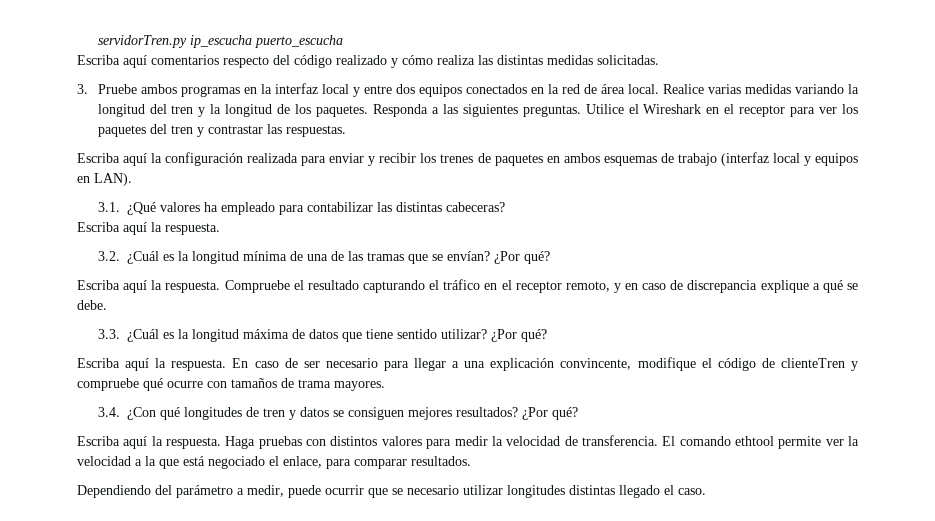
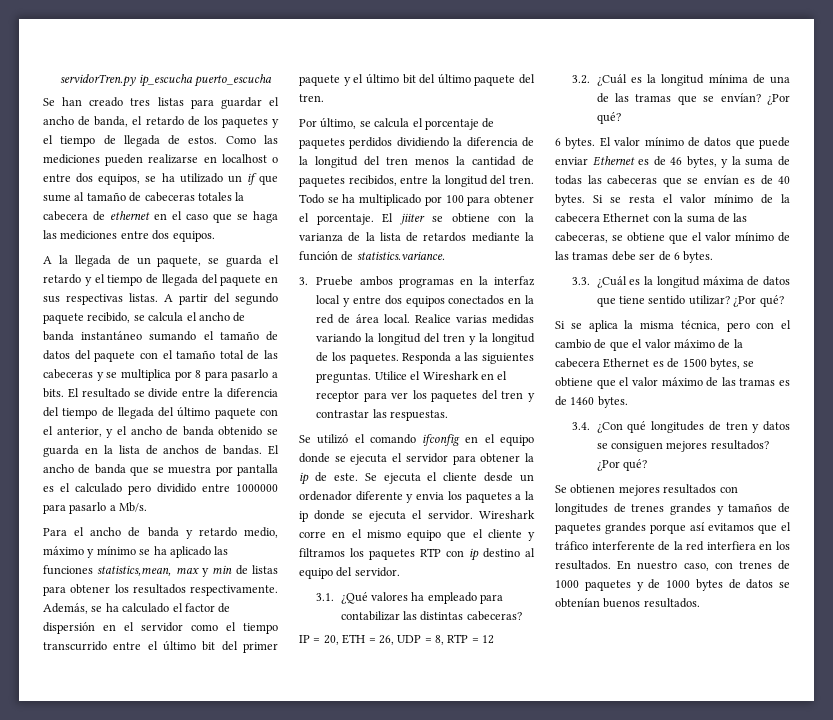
- Escriba aquí comentarios respecto del código realizado y cómo realiza las distintas medidas solicitadas.
+ Se han creado tres listas para guardar el ancho de banda, el retardo de los paquetes y el tiempo de llegada de estos. Como las mediciones pueden realizarse en localhost o entre dos equipos, se ha utilizado un if que sume al tamaño de cabeceras totales la cabecera de ethernet en el caso que se haga las mediciones entre dos equipos.
+ A la llegada de un paquete, se guarda el retardo y el tiempo de llegada del paquete en sus respectivas listas. A partir del segundo paquete recibido, se calcula el ancho de banda instantáneo sumando el tamaño de datos del paquete con el tamaño total de las cabeceras y se multiplica por 8 para pasarlo a bits. El resultado se divide entre la diferencia del tiempo de llegada del último paquete con el anterior, y el ancho de banda obtenido se guarda en la lista de anchos de bandas. El ancho de banda que se muestra por pantalla es el calculado pero dividido entre 1000000 para pasarlo a Mb/s.
+ Para el ancho de banda y retardo medio, máximo y mínimo se ha aplicado las funciones statistics,mean, max y min de listas para obtener los resultados respectivamente. Además, se ha calculado el factor de dispersión en el servidor como el tiempo transcurrido entre el último bit del primer paquete y el último bit del último paquete del tren.
+ Por último, se calcula el porcentaje de paquetes perdidos dividiendo la diferencia de la longitud del tren menos la cantidad de paquetes recibidos, entre la longitud del tren. Todo se ha multiplicado por 100 para obtener el porcentaje. El jiiter se obtiene con la varianza de la lista de retardos mediante la función de statistics.variance.
- Escriba aquí la configuración realizada para enviar y recibir los trenes de paquetes en ambos esquemas de trabajo (interfaz local y equipos en LAN).
+ Se utilizó el comando ifconfig en el equipo donde se ejecuta el servidor para obtener la ip de este. Se ejecuta el cliente desde un ordenador diferente y envia los paquetes a la ip donde se ejecuta el servidor. Wireshark corre en el mismo equipo que el cliente y filtramos los paquetes RTP con ip destino al equipo del servidor.
  3.1. ¿Qué valores ha empleado para contabilizar las distintas cabeceras?
- Escriba aquí la respuesta.
+ IP = 20, ETH = 26, UDP = 8, RTP = 12
- Escriba aquí la respuesta. Compruebe el resultado capturando el tráfico en el receptor remoto, y en caso de discrepancia explique a qué se debe.
+ 6 bytes. El valor mínimo de datos que puede enviar Ethernet es de 46 bytes, y la suma de todas las cabeceras que se envían es de 40 bytes. Si se resta el valor mínimo de la cabecera Ethernet con la suma de las cabeceras, se obtiene que el valor mínimo de las tramas debe ser de 6 bytes.
- Escriba aquí la respuesta. En caso de ser necesario para llegar a una explicación convincente, modifique el código de clienteTren y compruebe qué ocurre con tamaños de trama mayores.
+ Si se aplica la misma técnica, pero con el cambio de que el valor máximo de la cabecera Ethernet es de 1500 bytes, se obtiene que el valor máximo de las tramas es de 1460 bytes.
- Escriba aquí la respuesta. Haga pruebas con distintos valores para medir la velocidad de transferencia. El comando ethtool permite ver la velocidad a la que está negociado el enlace, para comparar resultados.
- Dependiendo del parámetro a medir, puede ocurrir que se necesario utilizar longitudes distintas llegado el caso.
+ Se obtienen mejores resultados con longitudes de trenes grandes y tamaños de paquetes grandes porque así evitamos que el tráfico interferente de la red interfiera en los resultados. En nuestro caso, con trenes de 1000 paquetes y de 1000 bytes de datos se obtenían buenos resultados.

